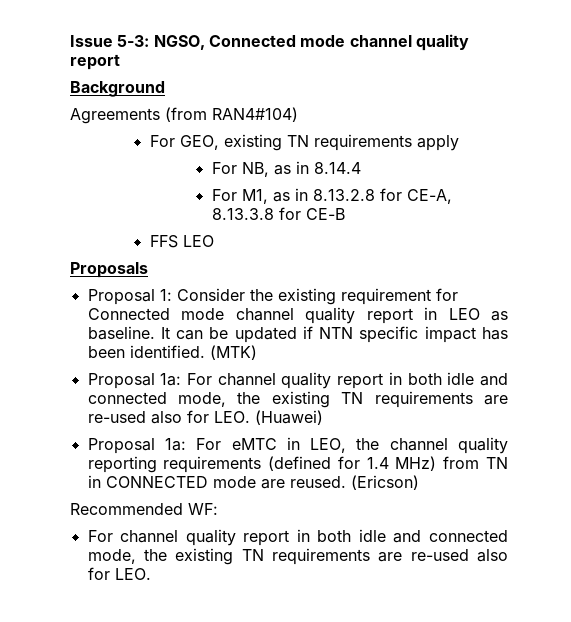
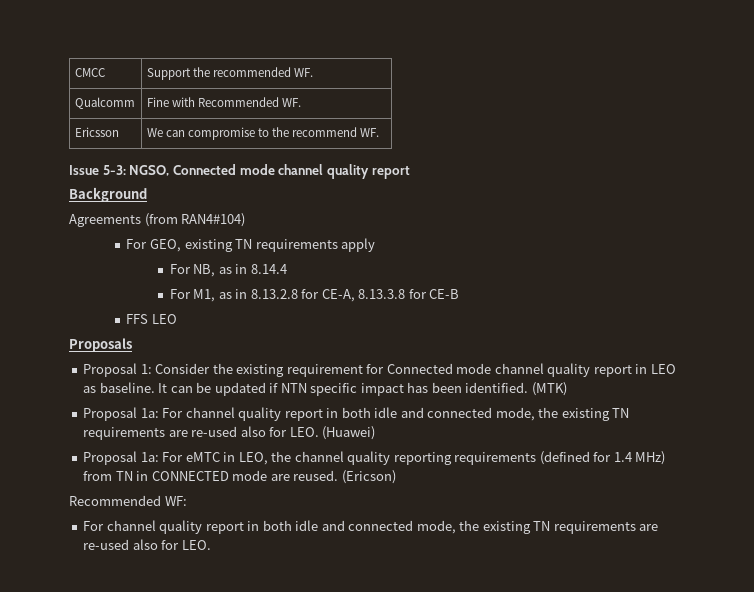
+ CMCC | Support the recommended WF.
+ Qualcomm | Fine with Recommended WF.
+ Ericsson | We can compromise to the recommend WF.

